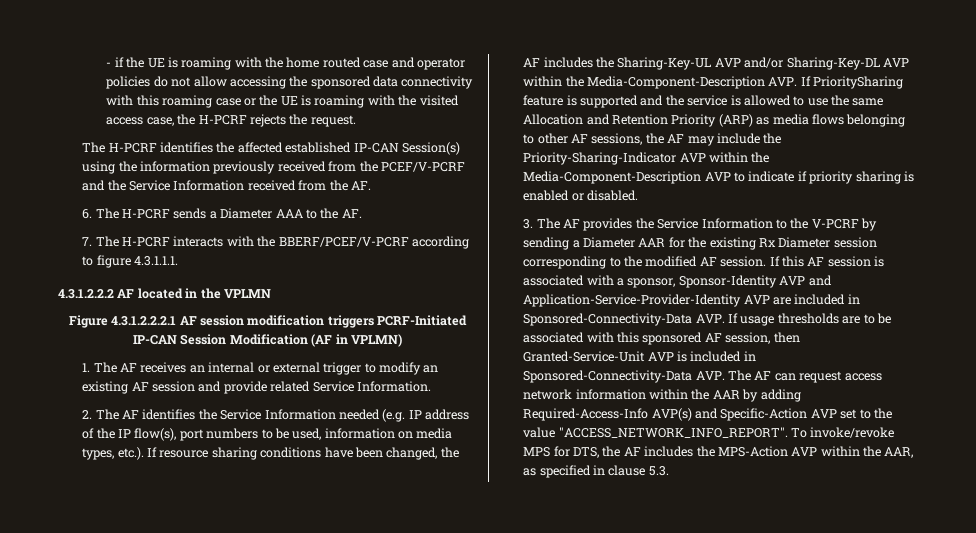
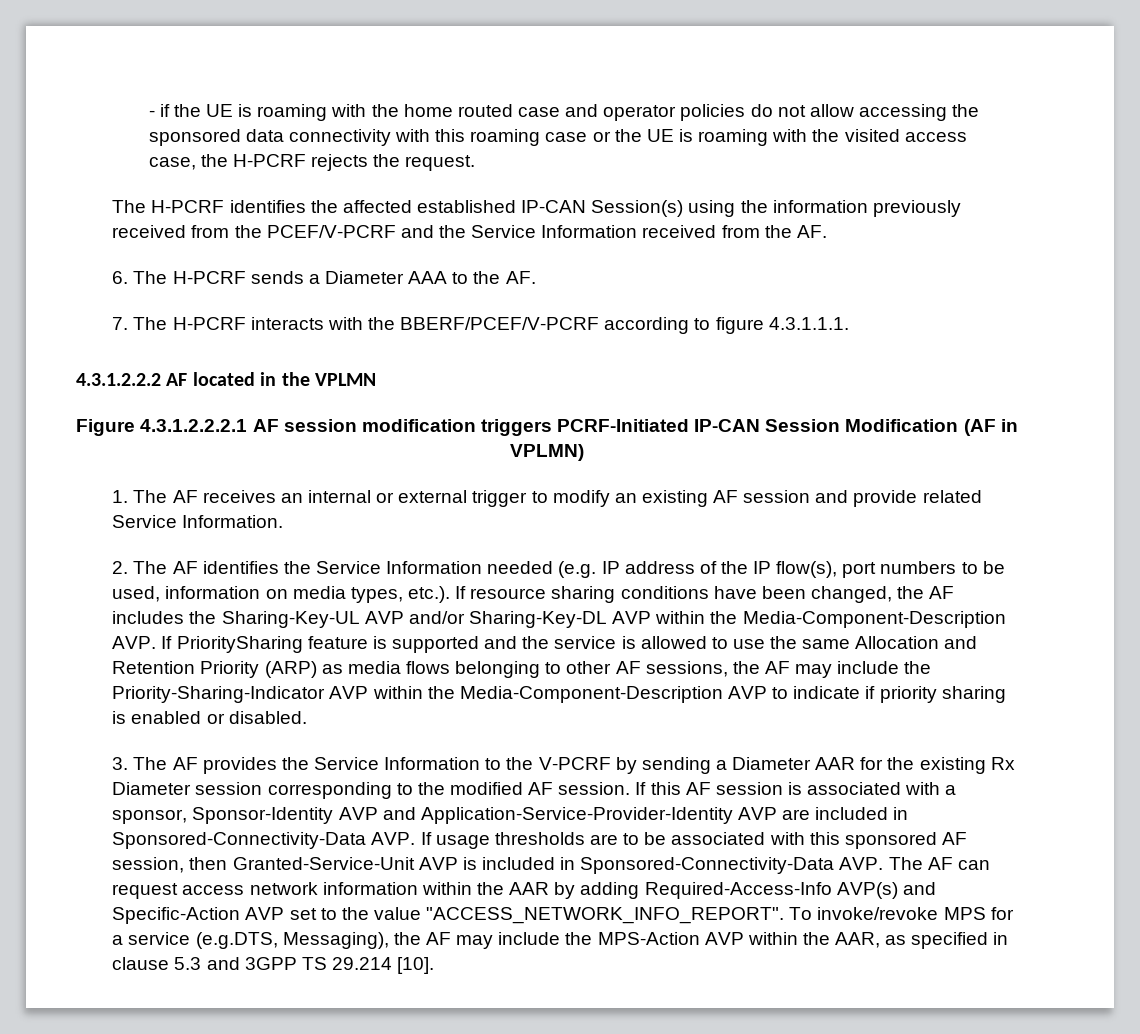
- To invoke/revoke MPS for DTS, the AF includes the MPS-Action AVP within the AAR, as specified in clause 5.3.
+ To invoke/revoke MPS for a service (e.g.DTS, Messaging), the AF may include the MPS-Action AVP within the AAR, as specified in clause 5.3 and 3GPP TS 29.214 [10].

